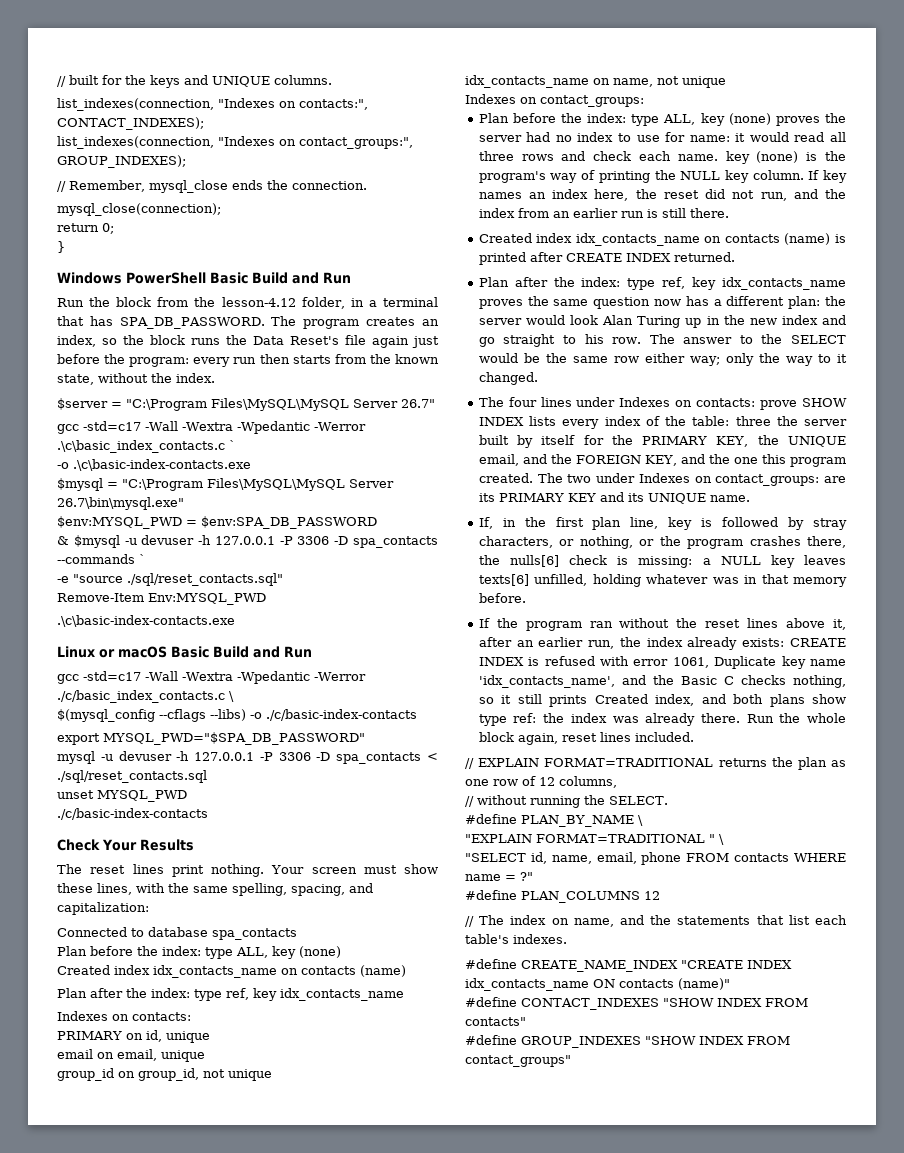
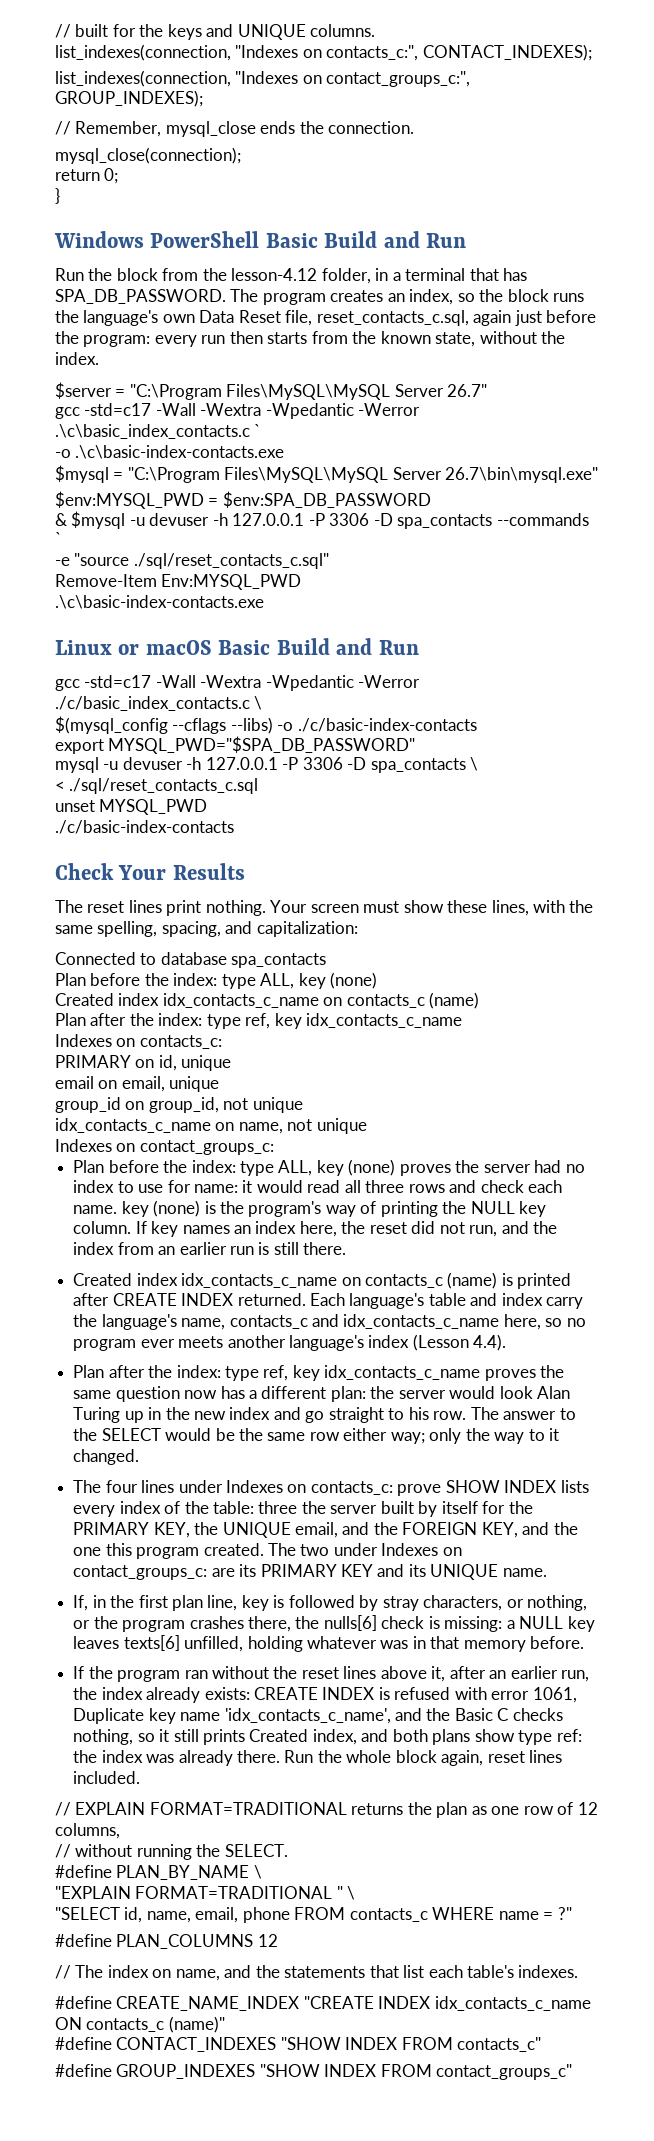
- list_indexes(connection, "Indexes on contacts:", CONTACT_INDEXES);
+ list_indexes(connection, "Indexes on contacts_c:", CONTACT_INDEXES);
- list_indexes(connection, "Indexes on contact_groups:", GROUP_INDEXES);
+ list_indexes(connection, "Indexes on contact_groups_c:", GROUP_INDEXES);
- The program creates an index, so the block runs the Data Reset's file again just before the program: every run then starts from the known state, without the index.
+ The program creates an index, so the block runs the language's own Data Reset file, reset_contacts_c.sql, again just before the program: every run then starts from the known state, without the index.
- -e "source ./sql/reset_contacts.sql"
+ -e "source ./sql/reset_contacts_c.sql"
- mysql -u devuser -h 127.0.0.1 -P 3306 -D spa_contacts < ./sql/reset_contacts.sql
+ mysql -u devuser -h 127.0.0.1 -P 3306 -D spa_contacts \
+ < ./sql/reset_contacts_c.sql
  Connected to database spa_contacts
  Plan before the index: type ALL, key (none)
- Created index idx_contacts_name on contacts (name)
- Plan after the index: type ref, key idx_contacts_name
- Indexes on contacts:
+ Created index idx_contacts_c_name on contacts_c (name)
+ Plan after the index: type ref, key idx_contacts_c_name
+ Indexes on contacts_c:
- idx_contacts_name on name, not unique
- Indexes on contact_groups:
+ idx_contacts_c_name on name, not unique
+ Indexes on contact_groups_c:
- Created index idx_contacts_name on contacts (name) is printed after CREATE INDEX returned.
- Plan after the index: type ref, key idx_contacts_name proves the same question now has a different plan: the server would look Alan Turing up in the new index and go straight to his row.
+ Created index idx_contacts_c_name on contacts_c (name) is printed after CREATE INDEX returned. Each language's table and index carry the language's name, contacts_c and idx_contacts_c_name here, so no program ever meets another language's index (Lesson 4.4).
+ Plan after the index: type ref, key idx_contacts_c_name proves the same question now has a different plan: the server would look Alan Turing up in the new index and go straight to his row.
- The four lines under Indexes on contacts: prove SHOW INDEX lists every index of the table: three the server built by itself for the PRIMARY KEY, the UNIQUE email, and the FOREIGN KEY, and the one this program created.
+ The four lines under Indexes on contacts_c: prove SHOW INDEX lists every index of the table: three the server built by itself for the PRIMARY KEY, the UNIQUE email, and the FOREIGN KEY, and the one this program created.
- The two under Indexes on contact_groups: are its PRIMARY KEY and its UNIQUE name.
+ The two under Indexes on contact_groups_c: are its PRIMARY KEY and its UNIQUE name.
- If the program ran without the reset lines above it, after an earlier run, the index already exists: CREATE INDEX is refused with error 1061, Duplicate key name 'idx_contacts_name', and the Basic C checks nothing, so it still prints Created index, and both plans show type ref: the index was already there.
+ If the program ran without the reset lines above it, after an earlier run, the index already exists: CREATE INDEX is refused with error 1061, Duplicate key name 'idx_contacts_c_name', and the Basic C checks nothing, so it still prints Created index, and both plans show type ref: the index was already there.
- "SELECT id, name, email, phone FROM contacts WHERE name = ?"
+ "SELECT id, name, email, phone FROM contacts_c WHERE name = ?"
- #define CREATE_NAME_INDEX "CREATE INDEX idx_contacts_name ON contacts (name)"
+ #define CREATE_NAME_INDEX "CREATE INDEX idx_contacts_c_name ON contacts_c (name)"
- #define CONTACT_INDEXES "SHOW INDEX FROM contacts"
+ #define CONTACT_INDEXES "SHOW INDEX FROM contacts_c"
- #define GROUP_INDEXES "SHOW INDEX FROM contact_groups"
+ #define GROUP_INDEXES "SHOW INDEX FROM contact_groups_c"

